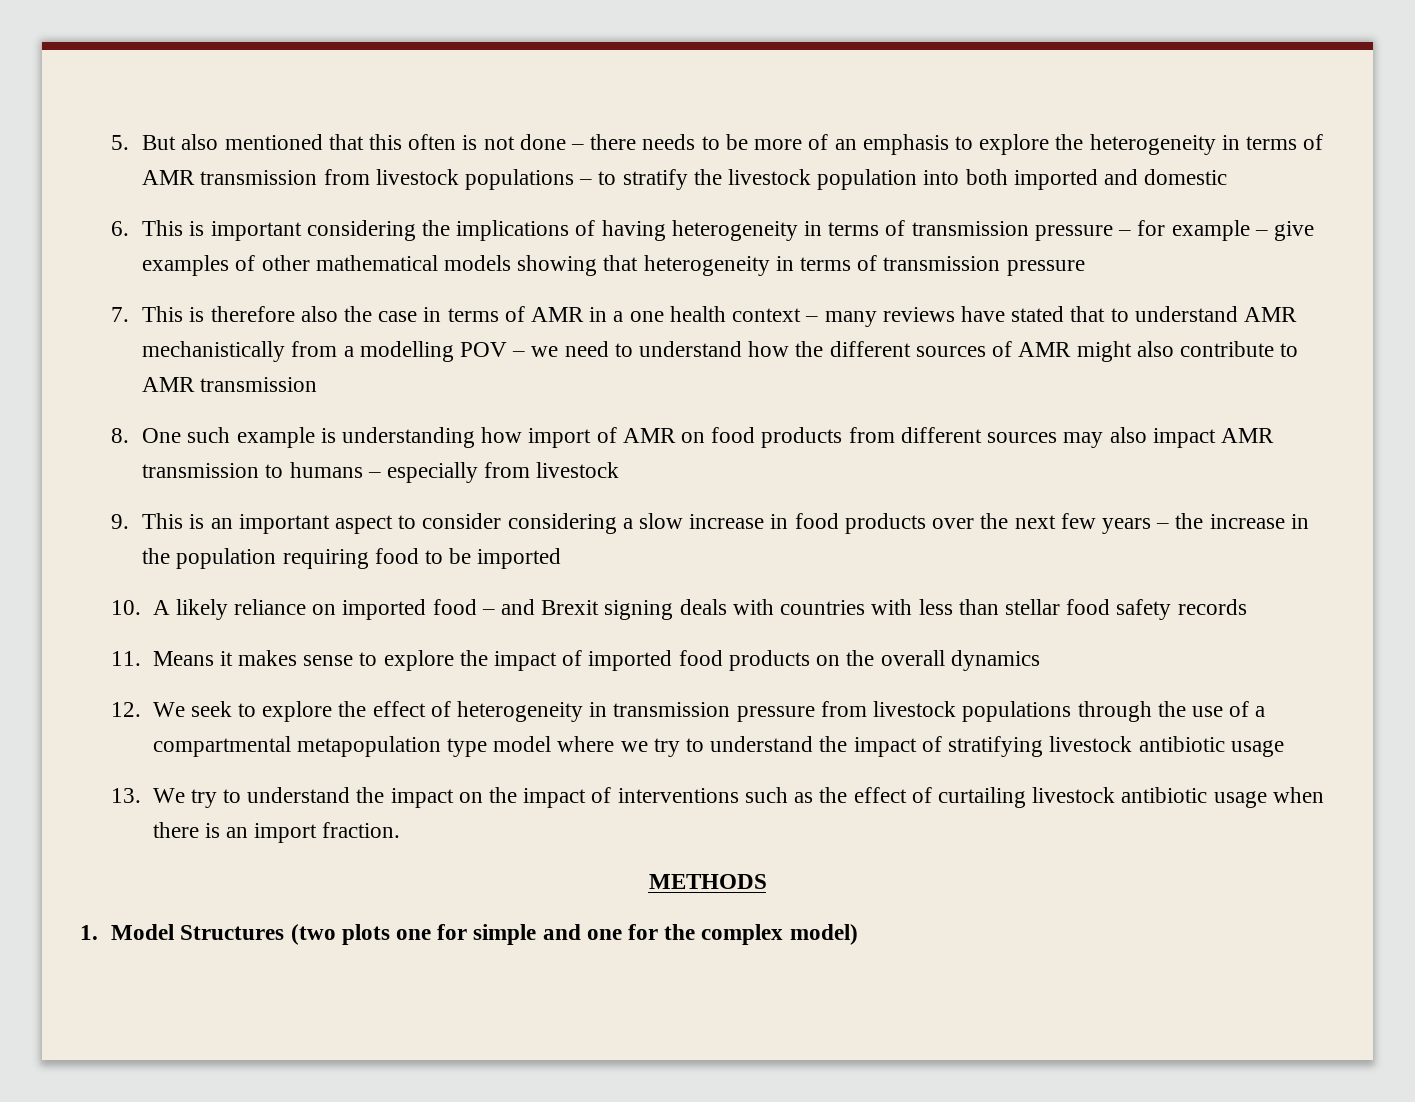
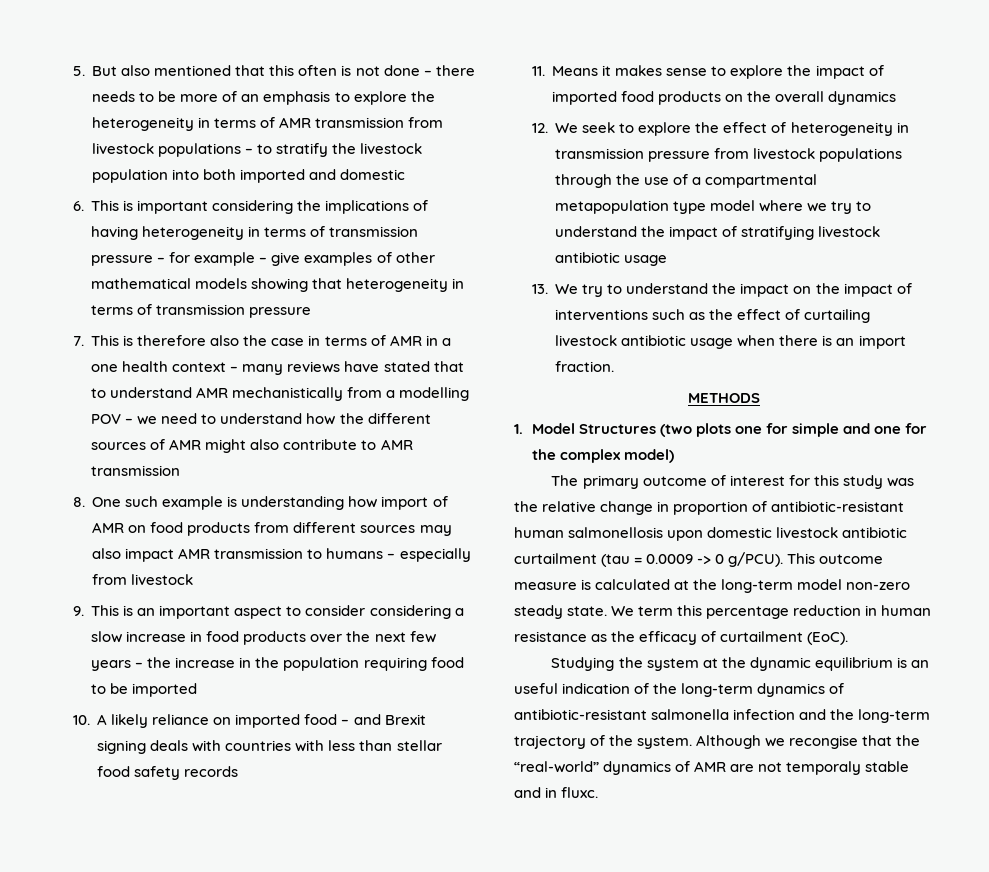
+ The primary outcome of interest for this study was the relative change in proportion of antibiotic-resistant human salmonellosis upon domestic livestock antibiotic curtailment (tau = 0.0009 -> 0 g/PCU). This outcome measure is calculated at the long-term model non-zero steady state. We term this percentage reduction in human resistance as the efficacy of curtailment (EoC).
+ Studying the system at the dynamic equilibrium is an useful indication of the long-term dynamics of antibiotic-resistant salmonella infection and the long-term trajectory of the system. Although we recongise that the “real-world” dynamics of AMR are not temporaly stable and in fluxc.

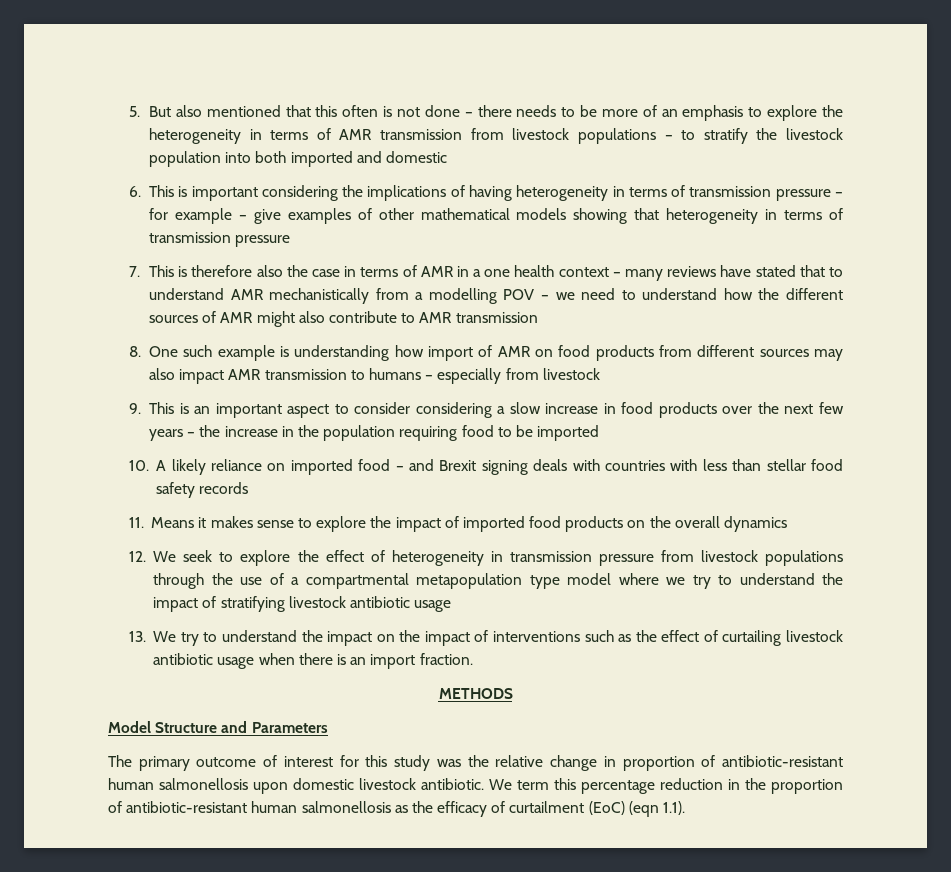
- 1. Model Structures (two plots one for simple and one for the complex model)
+ Model Structure and Parameters
- The primary outcome of interest for this study was the relative change in proportion of antibiotic-resistant human salmonellosis upon domestic livestock antibiotic curtailment (tau = 0.0009 -> 0 g/PCU). This outcome measure is calculated at the long-term model non-zero steady state.
+ The primary outcome of interest for this study was the relative change in proportion of antibiotic-resistant human salmonellosis upon domestic livestock antibiotic.
- We term this percentage reduction in human resistance as the efficacy of curtailment (EoC).
- Studying the system at the dynamic equilibrium is an useful indication of the long-term dynamics of antibiotic-resistant salmonella infection and the long-term trajectory of the system. Although we recongise that the “real-world” dynamics of AMR are not temporaly stable and in fluxc.
+ We term this percentage reduction in the proportion of antibiotic-resistant human salmonellosis as the efficacy of curtailment (EoC) (eqn 1.1).

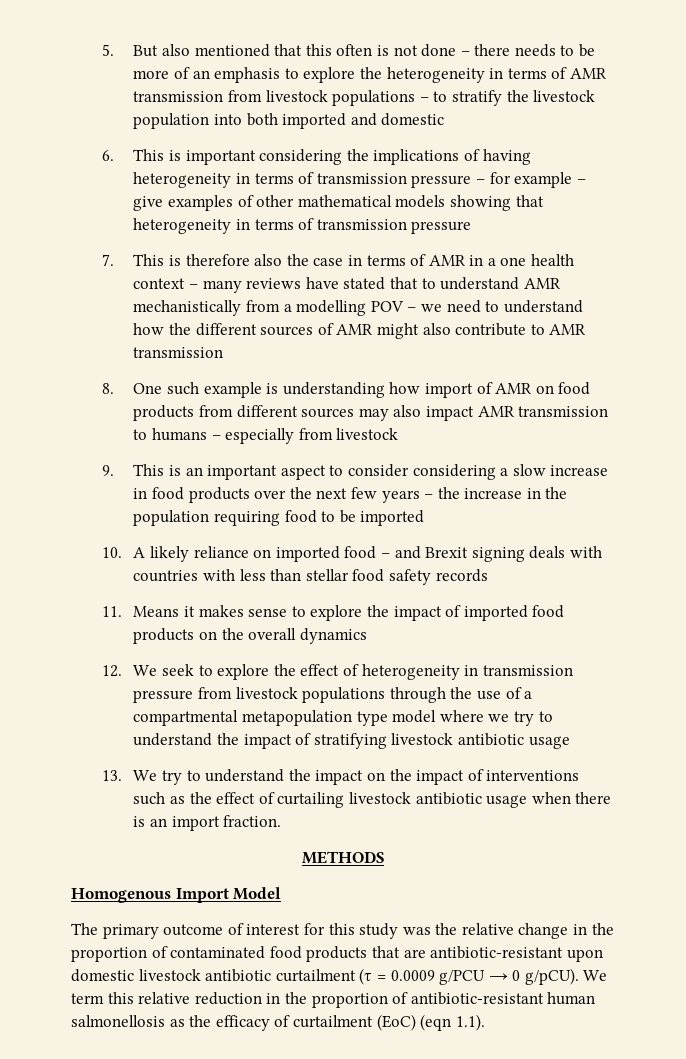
- Model Structure and Parameters
+ Homogenous Import Model
- The primary outcome of interest for this study was the relative change in proportion of antibiotic-resistant human salmonellosis upon domestic livestock antibiotic.
+ The primary outcome of interest for this study was the relative change in the proportion of contaminated food products that are antibiotic-resistant upon domestic livestock antibiotic curtailment (τ = 0.0009 g/PCU → 0 g/pCU).
- We term this percentage reduction in the proportion of antibiotic-resistant human salmonellosis as the efficacy of curtailment (EoC) (eqn 1.1).
+ We term this relative reduction in the proportion of antibiotic-resistant human salmonellosis as the efficacy of curtailment (EoC) (eqn 1.1).

